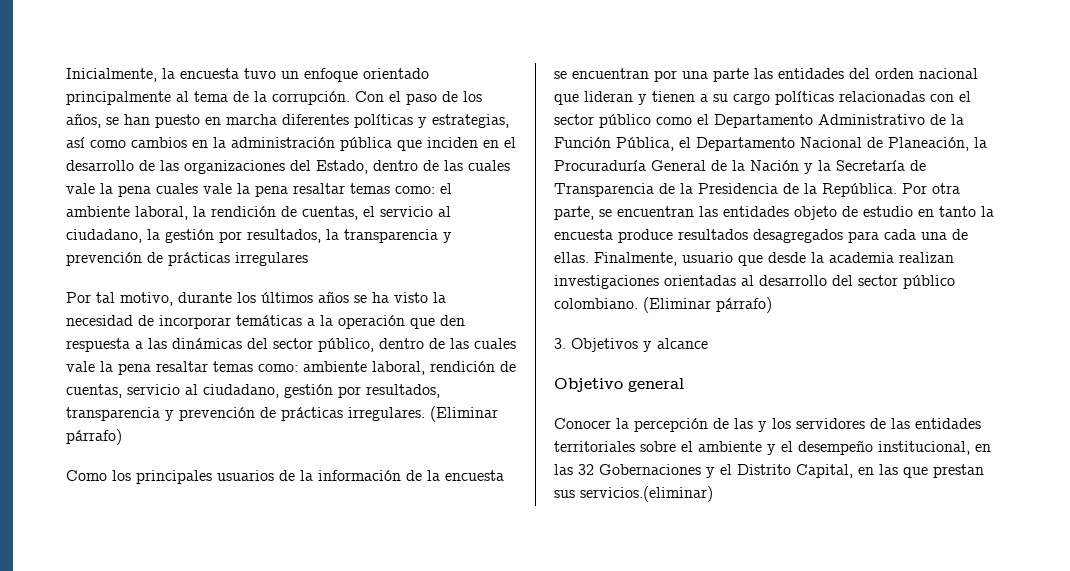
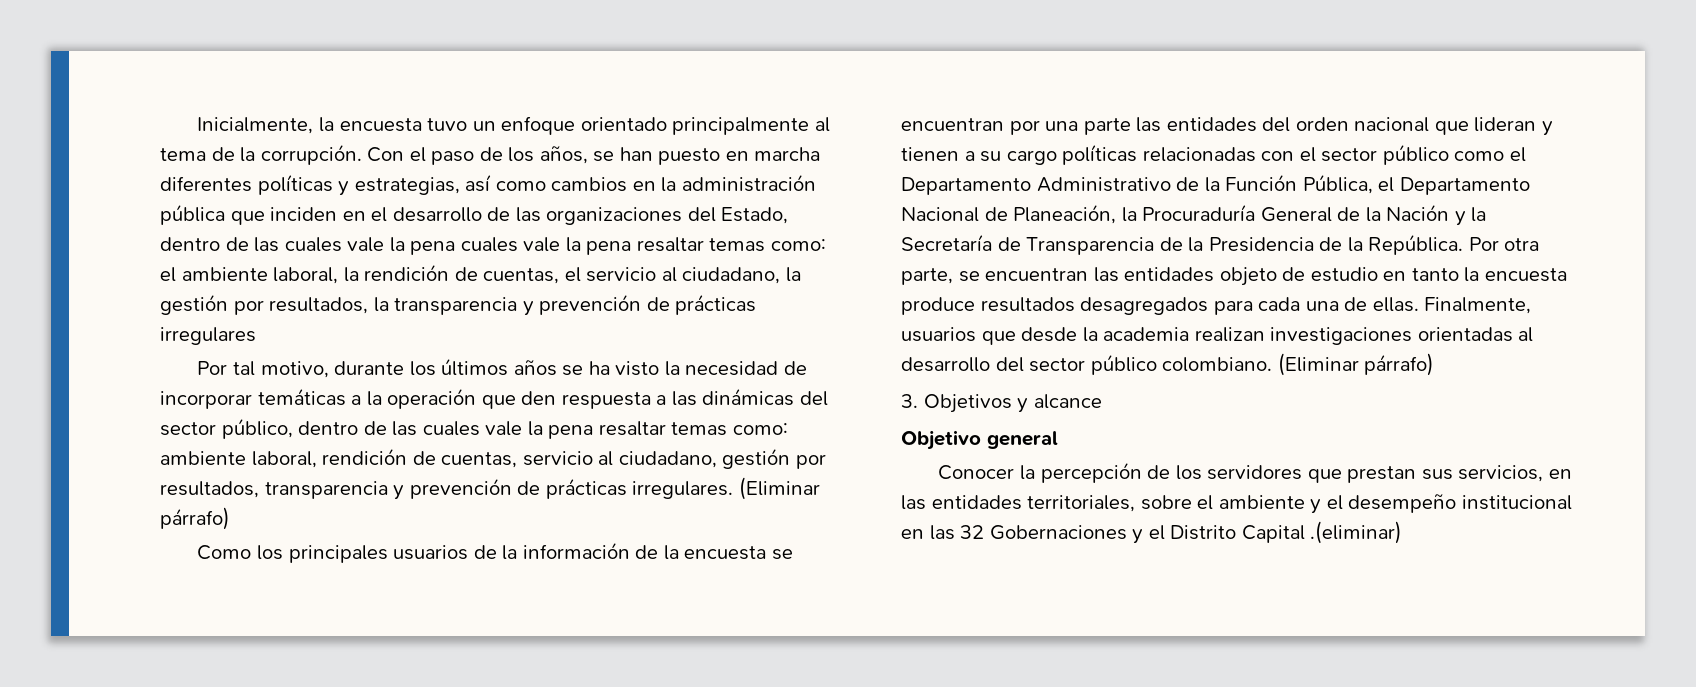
- Finalmente, usuario que desde la academia realizan investigaciones orientadas al desarrollo del sector público colombiano.
+ Finalmente, usuarios que desde la academia realizan investigaciones orientadas al desarrollo del sector público colombiano.
- Conocer la percepción de las y los servidores de las entidades territoriales sobre el ambiente y el desempeño institucional, en las 32 Gobernaciones y el Distrito Capital, en las que prestan sus servicios.(eliminar)
+ Conocer la percepción de los servidores que prestan sus servicios, en las entidades territoriales, sobre el ambiente y el desempeño institucional en las 32 Gobernaciones y el Distrito Capital .(eliminar)

